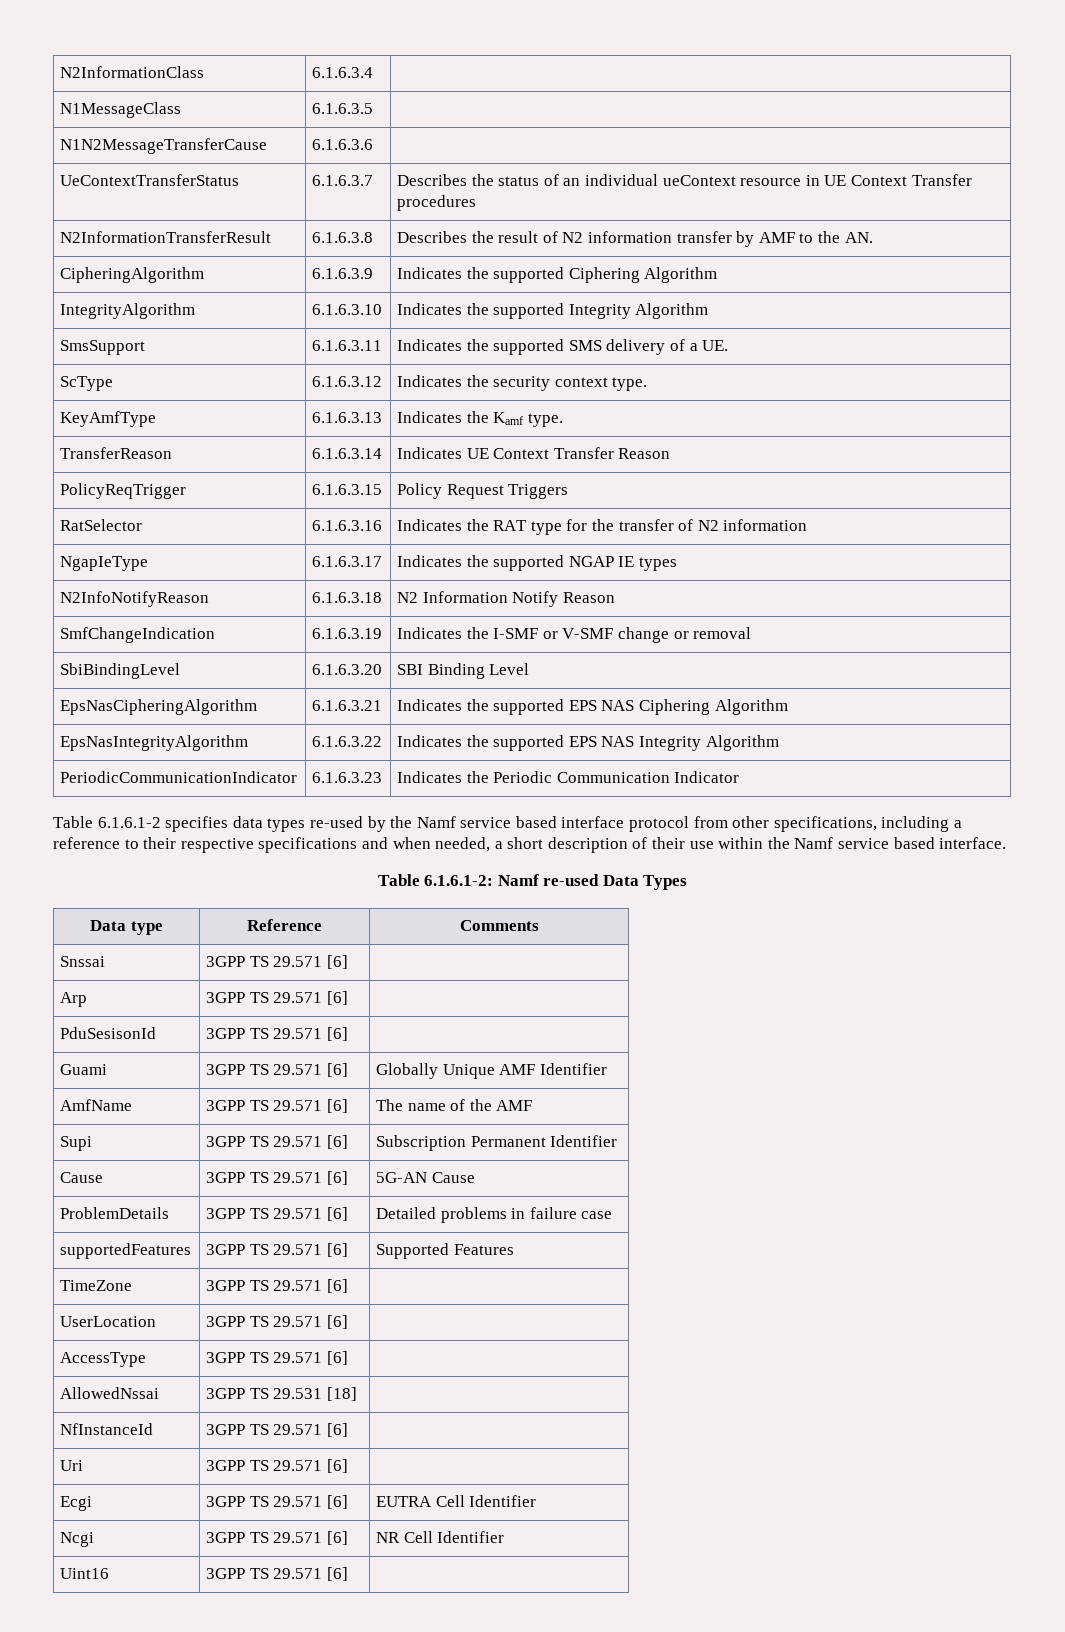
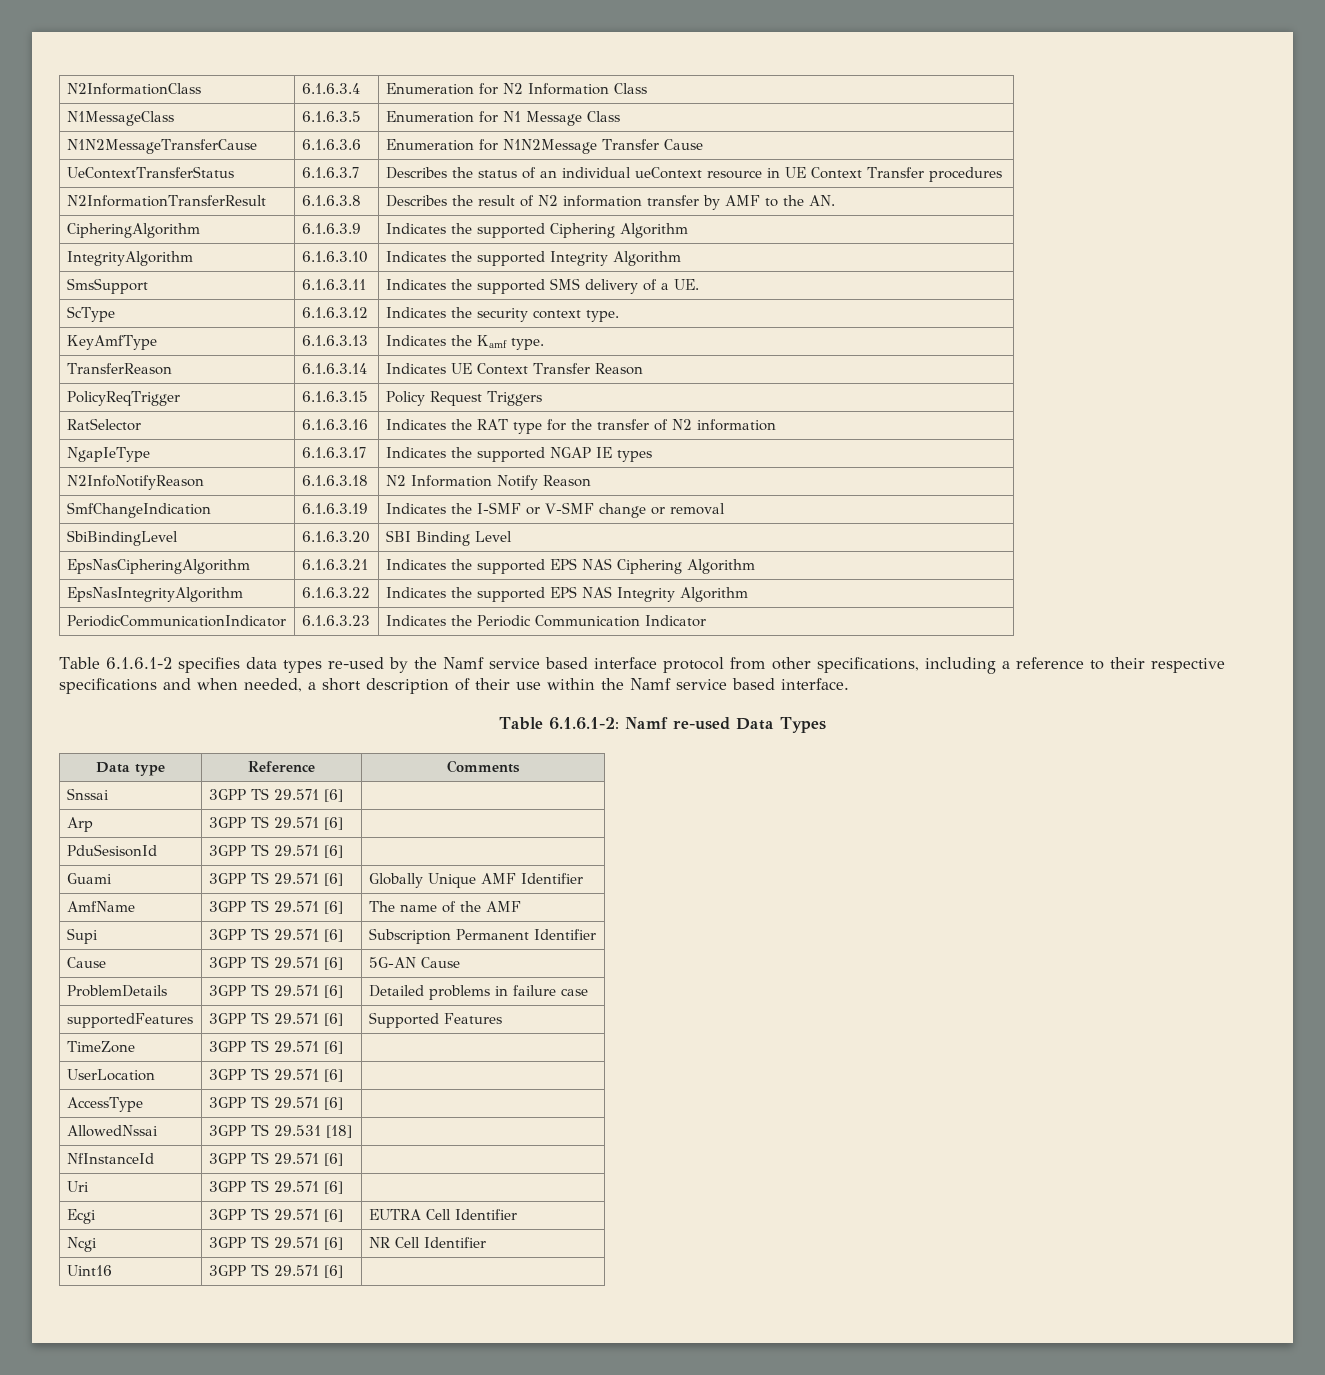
- N2InformationClass | 6.1.6.3.4 |
- N1MessageClass | 6.1.6.3.5 |
- N1N2MessageTransferCause | 6.1.6.3.6 |
+ N2InformationClass | 6.1.6.3.4 | Enumeration for N2 Information Class
+ N1MessageClass | 6.1.6.3.5 | Enumeration for N1 Message Class
+ N1N2MessageTransferCause | 6.1.6.3.6 | Enumeration for N1N2Message Transfer Cause

